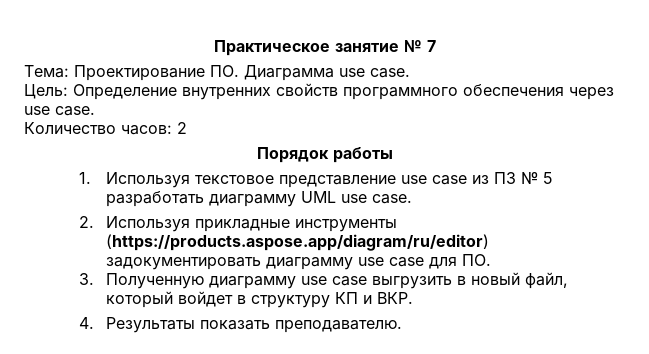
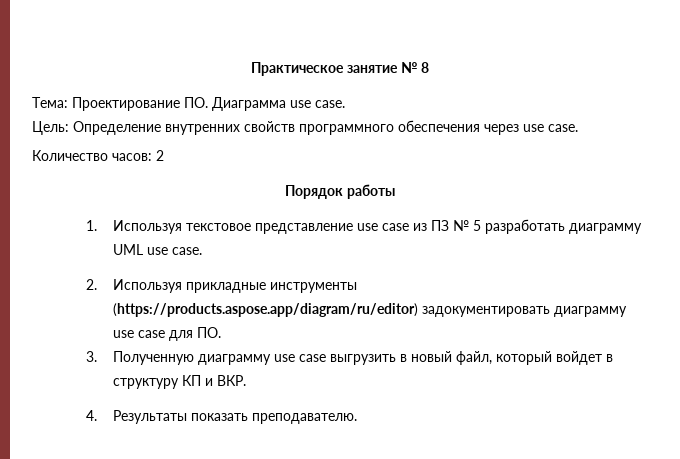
- Практическое занятие № 7
+ Практическое занятие № 8

